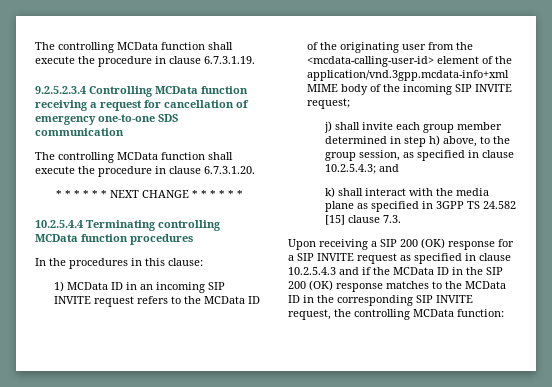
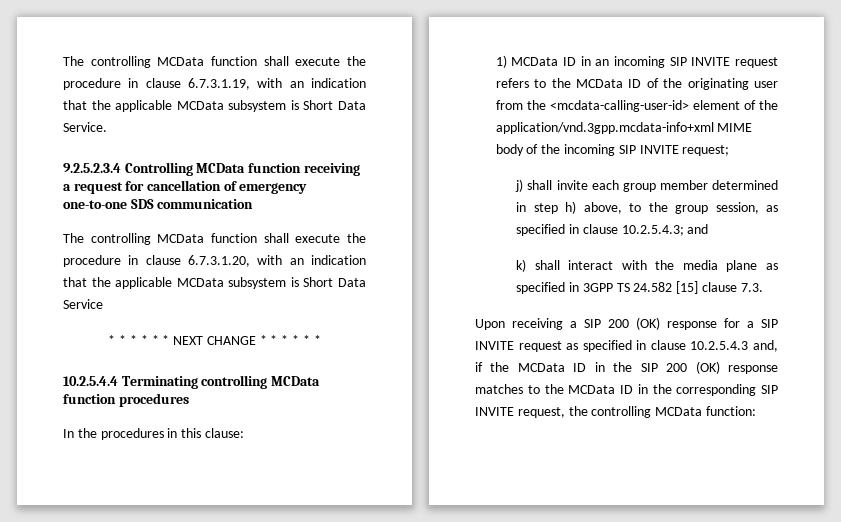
- The controlling MCData function shall execute the procedure in clause 6.7.3.1.19.
+ The controlling MCData function shall execute the procedure in clause 6.7.3.1.19, with an indication that the applicable MCData subsystem is Short Data Service.
- The controlling MCData function shall execute the procedure in clause 6.7.3.1.20.
+ The controlling MCData function shall execute the procedure in clause 6.7.3.1.20, with an indication that the applicable MCData subsystem is Short Data Service
- Upon receiving a SIP 200 (OK) response for a SIP INVITE request as specified in clause 10.2.5.4.3 and if the MCData ID in the SIP 200 (OK) response matches to the MCData ID in the corresponding SIP INVITE request, the controlling MCData function:
+ Upon receiving a SIP 200 (OK) response for a SIP INVITE request as specified in clause 10.2.5.4.3 and, if the MCData ID in the SIP 200 (OK) response matches to the MCData ID in the corresponding SIP INVITE request, the controlling MCData function:

